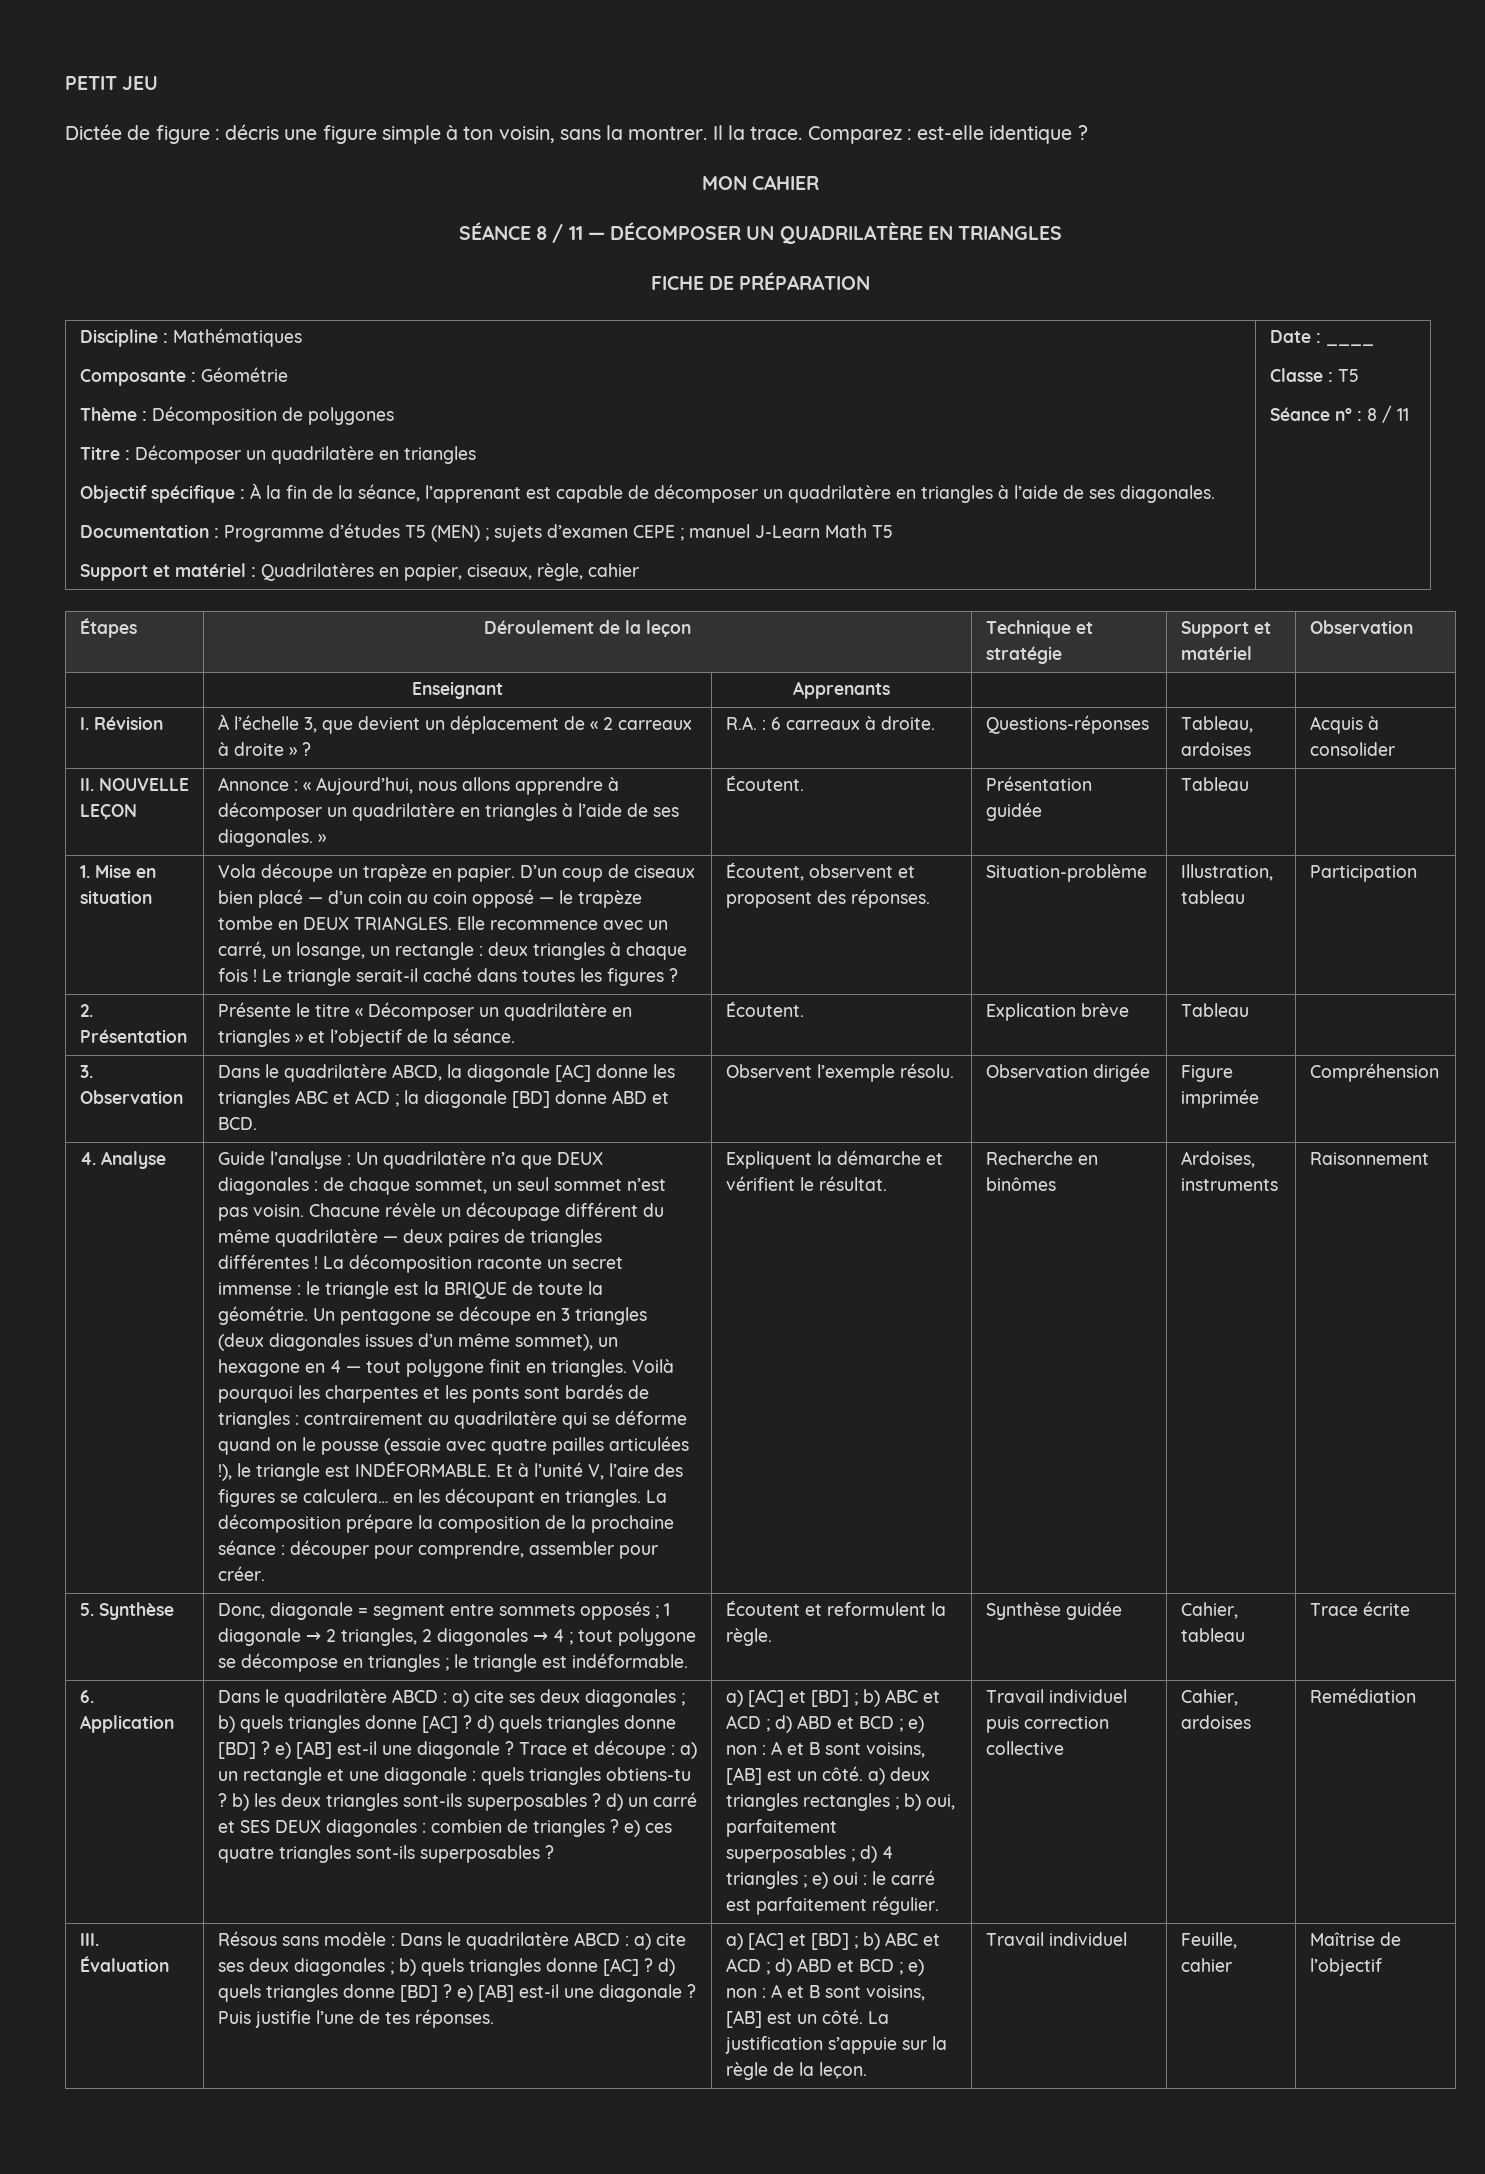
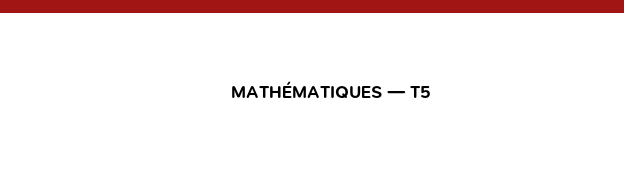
- PETIT JEU
- Dictée de figure : décris une figure simple à ton voisin, sans la montrer. Il la trace. Comparez : est-elle identique ?
- MON CAHIER
- SÉANCE 8 / 11 — DÉCOMPOSER UN QUADRILATÈRE EN TRIANGLES
- FICHE DE PRÉPARATION
- Discipline : Mathématiques
- Composante : Géométrie
- Thème : Décomposition de polygones
- Titre : Décomposer un quadrilatère en triangles
- Objectif spécifique : À la fin de la séance, l’apprenant est capable de décomposer un quadrilatère en triangles à l’aide de ses diagonales.
- Documentation : Programme d’études T5 (MEN) ; sujets d’examen CEPE ; manuel J-Learn Math T5
- Support et matériel : Quadrilatères en papier, ciseaux, règle, cahier | Date : ____
- Classe : T5
- Séance n° : 8 / 11
- Étapes | Déroulement de la leçon | Technique et stratégie | Support et matériel | Observation
- | Enseignant | Apprenants | | |
- I. Révision | À l’échelle 3, que devient un déplacement de « 2 carreaux à droite » ? | R.A. : 6 carreaux à droite. | Questions-réponses | Tableau, ardoises | Acquis à consolider
- II. NOUVELLE LEÇON | Annonce : « Aujourd’hui, nous allons apprendre à décomposer un quadrilatère en triangles à l’aide de ses diagonales. » | Écoutent. | Présentation guidée | Tableau |
- 1. Mise en situation | Vola découpe un trapèze en papier. D’un coup de ciseaux bien placé — d’un coin au coin opposé — le trapèze tombe en DEUX TRIANGLES. Elle recommence avec un carré, un losange, un rectangle : deux triangles à chaque fois ! Le triangle serait-il caché dans toutes les figures ? | Écoutent, observent et proposent des réponses. | Situation-problème | Illustration, tableau | Participation
- 2. Présentation | Présente le titre « Décomposer un quadrilatère en triangles » et l’objectif de la séance. | Écoutent. | Explication brève | Tableau |
- 3. Observation | Dans le quadrilatère ABCD, la diagonale [AC] donne les triangles ABC et ACD ; la diagonale [BD] donne ABD et BCD. | Observent l’exemple résolu. | Observation dirigée | Figure imprimée | Compréhension
- 4. Analyse | Guide l’analyse : Un quadrilatère n’a que DEUX diagonales : de chaque sommet, un seul sommet n’est pas voisin. Chacune révèle un découpage différent du même quadrilatère — deux paires de triangles différentes ! La décomposition raconte un secret immense : le triangle est la BRIQUE de toute la géométrie. Un pentagone se découpe en 3 triangles (deux diagonales issues d’un même sommet), un hexagone en 4 — tout polygone finit en triangles. Voilà pourquoi les charpentes et les ponts sont bardés de triangles : contrairement au quadrilatère qui se déforme quand on le pousse (essaie avec quatre pailles articulées !), le triangle est INDÉFORMABLE. Et à l’unité V, l’aire des figures se calculera… en les découpant en triangles. La décomposition prépare la composition de la prochaine séance : découper pour comprendre, assembler pour créer. | Expliquent la démarche et vérifient le résultat. | Recherche en binômes | Ardoises, instruments | Raisonnement
- 5. Synthèse | Donc, diagonale = segment entre sommets opposés ; 1 diagonale → 2 triangles, 2 diagonales → 4 ; tout polygone se décompose en triangles ; le triangle est indéformable. | Écoutent et reformulent la règle. | Synthèse guidée | Cahier, tableau | Trace écrite
- 6. Application | Dans le quadrilatère ABCD : a) cite ses deux diagonales ; b) quels triangles donne [AC] ? d) quels triangles donne [BD] ? e) [AB] est-il une diagonale ? Trace et découpe : a) un rectangle et une diagonale : quels triangles obtiens-tu ? b) les deux triangles sont-ils superposables ? d) un carré et SES DEUX diagonales : combien de triangles ? e) ces quatre triangles sont-ils superposables ? | a) [AC] et [BD] ; b) ABC et ACD ; d) ABD et BCD ; e) non : A et B sont voisins, [AB] est un côté. a) deux triangles rectangles ; b) oui, parfaitement superposables ; d) 4 triangles ; e) oui : le carré est parfaitement régulier. | Travail individuel puis correction collective | Cahier, ardoises | Remédiation
- III. Évaluation | Résous sans modèle : Dans le quadrilatère ABCD : a) cite ses deux diagonales ; b) quels triangles donne [AC] ? d) quels triangles donne [BD] ? e) [AB] est-il une diagonale ? Puis justifie l’une de tes réponses. | a) [AC] et [BD] ; b) ABC et ACD ; d) ABD et BCD ; e) non : A et B sont voisins, [AB] est un côté. La justification s’appuie sur la règle de la leçon. | Travail individuel | Feuille, cahier | Maîtrise de l’objectif
+ MATHÉMATIQUES — T5

